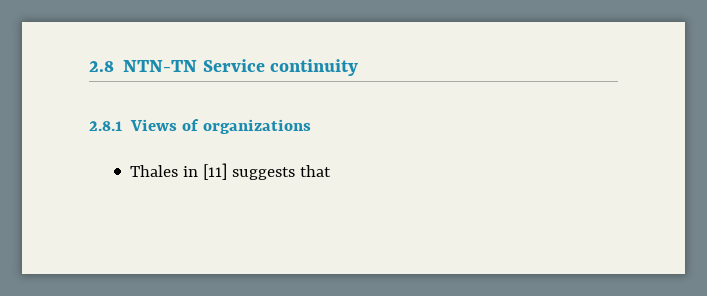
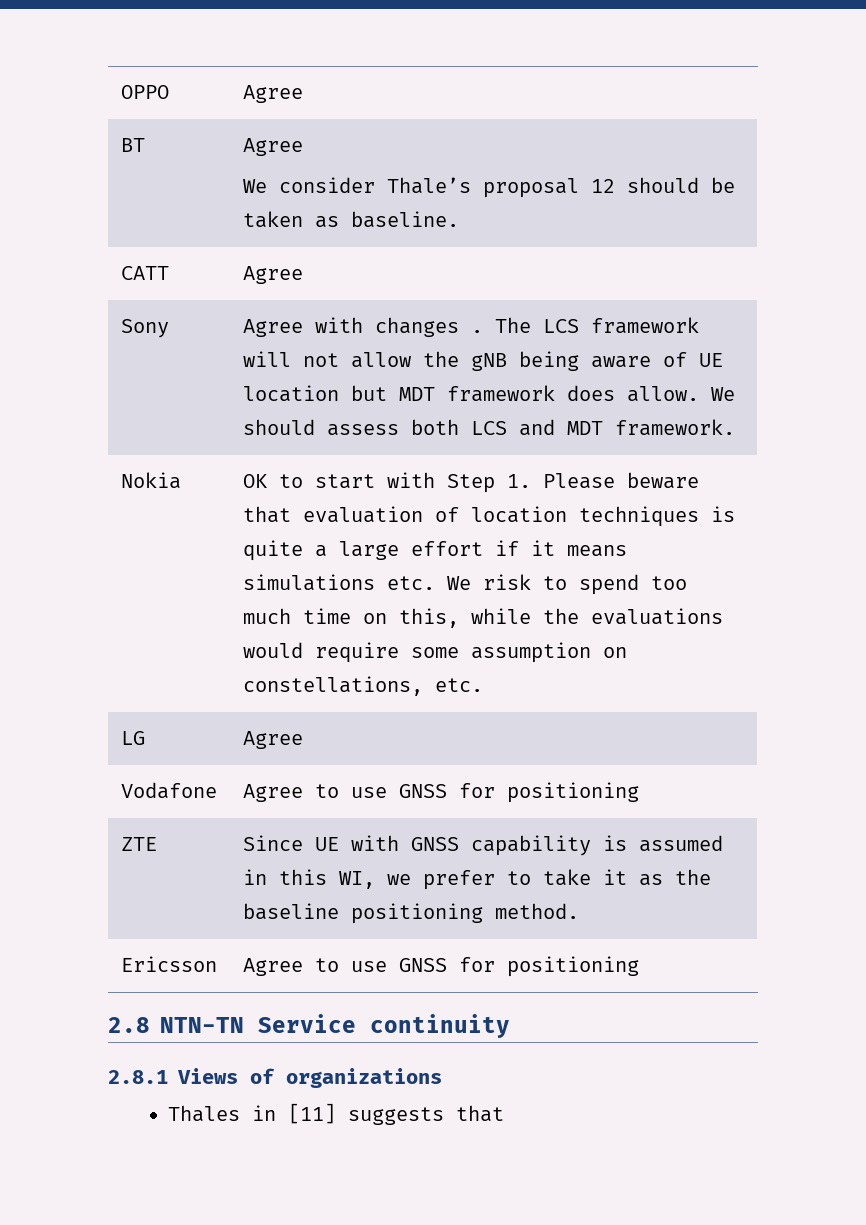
+ OPPO | Agree
+ BT | Agree
+ We consider Thale’s proposal 12 should be taken as baseline.
+ CATT | Agree
+ Sony | Agree with changes . The LCS framework will not allow the gNB being aware of UE location but MDT framework does allow. We should assess both LCS and MDT framework.
+ Nokia | OK to start with Step 1. Please beware that evaluation of location techniques is quite a large effort if it means simulations etc. We risk to spend too much time on this, while the evaluations would require some assumption on constellations, etc.
+ LG | Agree
+ Vodafone | Agree to use GNSS for positioning
+ ZTE | Since UE with GNSS capability is assumed in this WI, we prefer to take it as the baseline positioning method.
+ Ericsson | Agree to use GNSS for positioning

